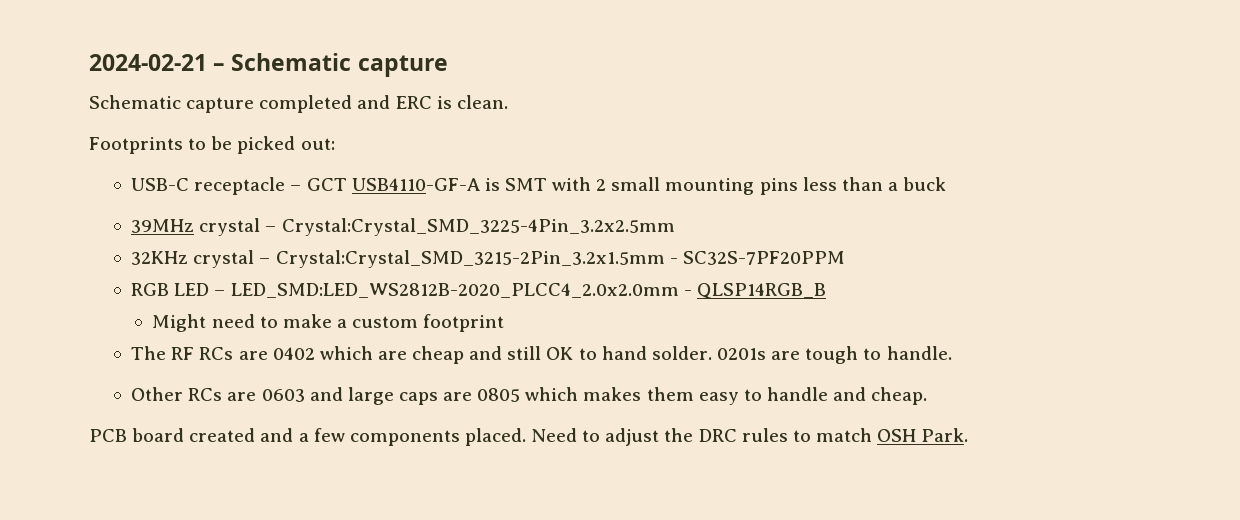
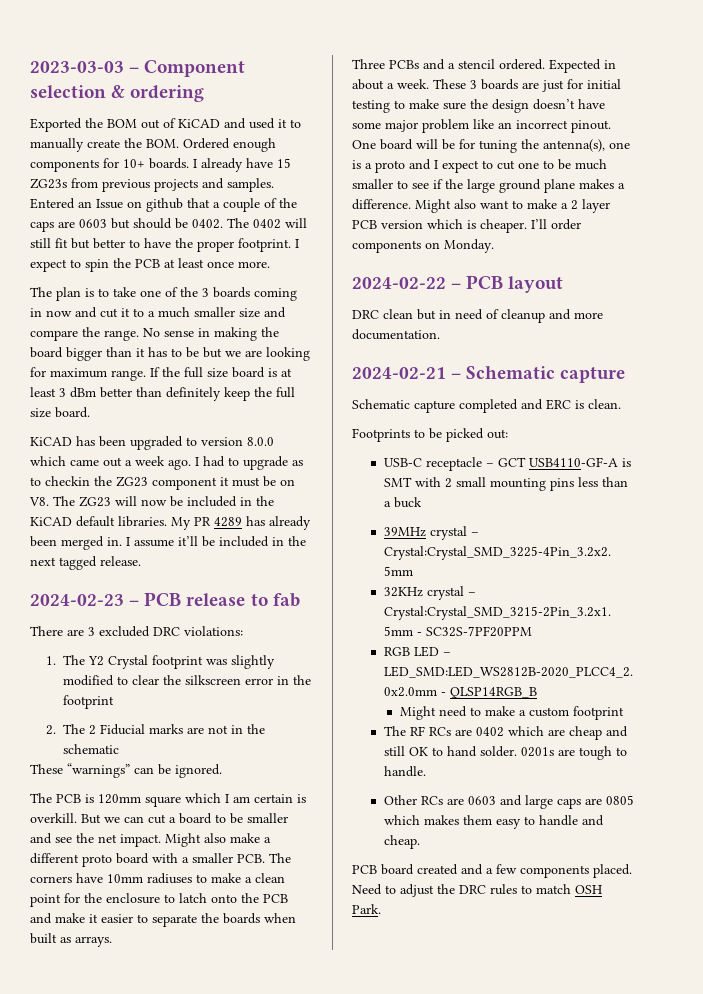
+ 2023-03-03 – Component selection & ordering
+ Exported the BOM out of KiCAD and used it to manually create the BOM. Ordered enough components for 10+ boards. I already have 15 ZG23s from previous projects and samples. Entered an Issue on github that a couple of the caps are 0603 but should be 0402. The 0402 will still fit but better to have the proper footprint. I expect to spin the PCB at least once more.
+ The plan is to take one of the 3 boards coming in now and cut it to a much smaller size and compare the range. No sense in making the board bigger than it has to be but we are looking for maximum range. If the full size board is at least 3 dBm better than definitely keep the full size board.
+ KiCAD has been upgraded to version 8.0.0 which came out a week ago. I had to upgrade as to checkin the ZG23 component it must be on V8. The ZG23 will now be included in the KiCAD default libraries. My PR 4289 has already been merged in. I assume it’ll be included in the next tagged release.
+ 2024-02-23 – PCB release to fab
+ There are 3 excluded DRC violations:
+ 1. The Y2 Crystal footprint was slightly modified to clear the silkscreen error in the footprint
+ 2. The 2 Fiducial marks are not in the schematic
+ These “warnings” can be ignored.
+ The PCB is 120mm square which I am certain is overkill. But we can cut a board to be smaller and see the net impact. Might also make a different proto board with a smaller PCB. The corners have 10mm radiuses to make a clean point for the enclosure to latch onto the PCB and make it easier to separate the boards when built as arrays.
+ Three PCBs and a stencil ordered. Expected in about a week. These 3 boards are just for initial testing to make sure the design doesn’t have some major problem like an incorrect pinout. One board will be for tuning the antenna(s), one is a proto and I expect to cut one to be much smaller to see if the large ground plane makes a difference. Might also want to make a 2 layer PCB version which is cheaper. I’ll order components on Monday.
+ 2024-02-22 – PCB layout
+ DRC clean but in need of cleanup and more documentation.

